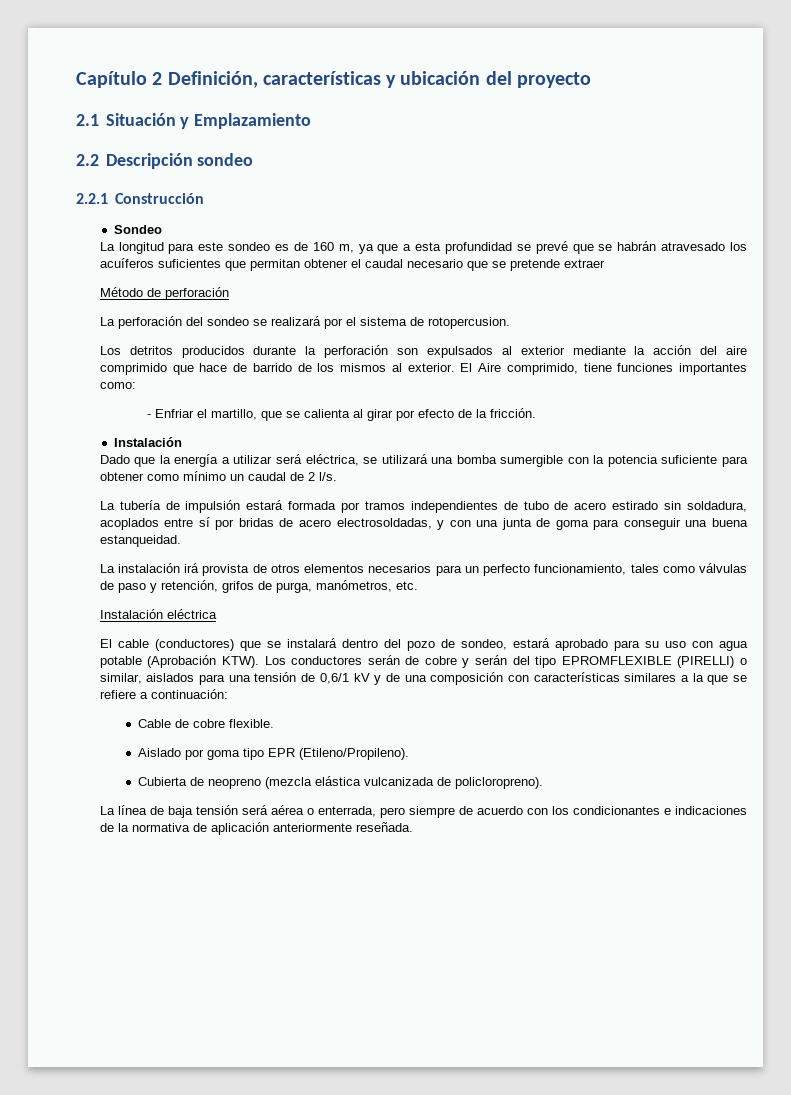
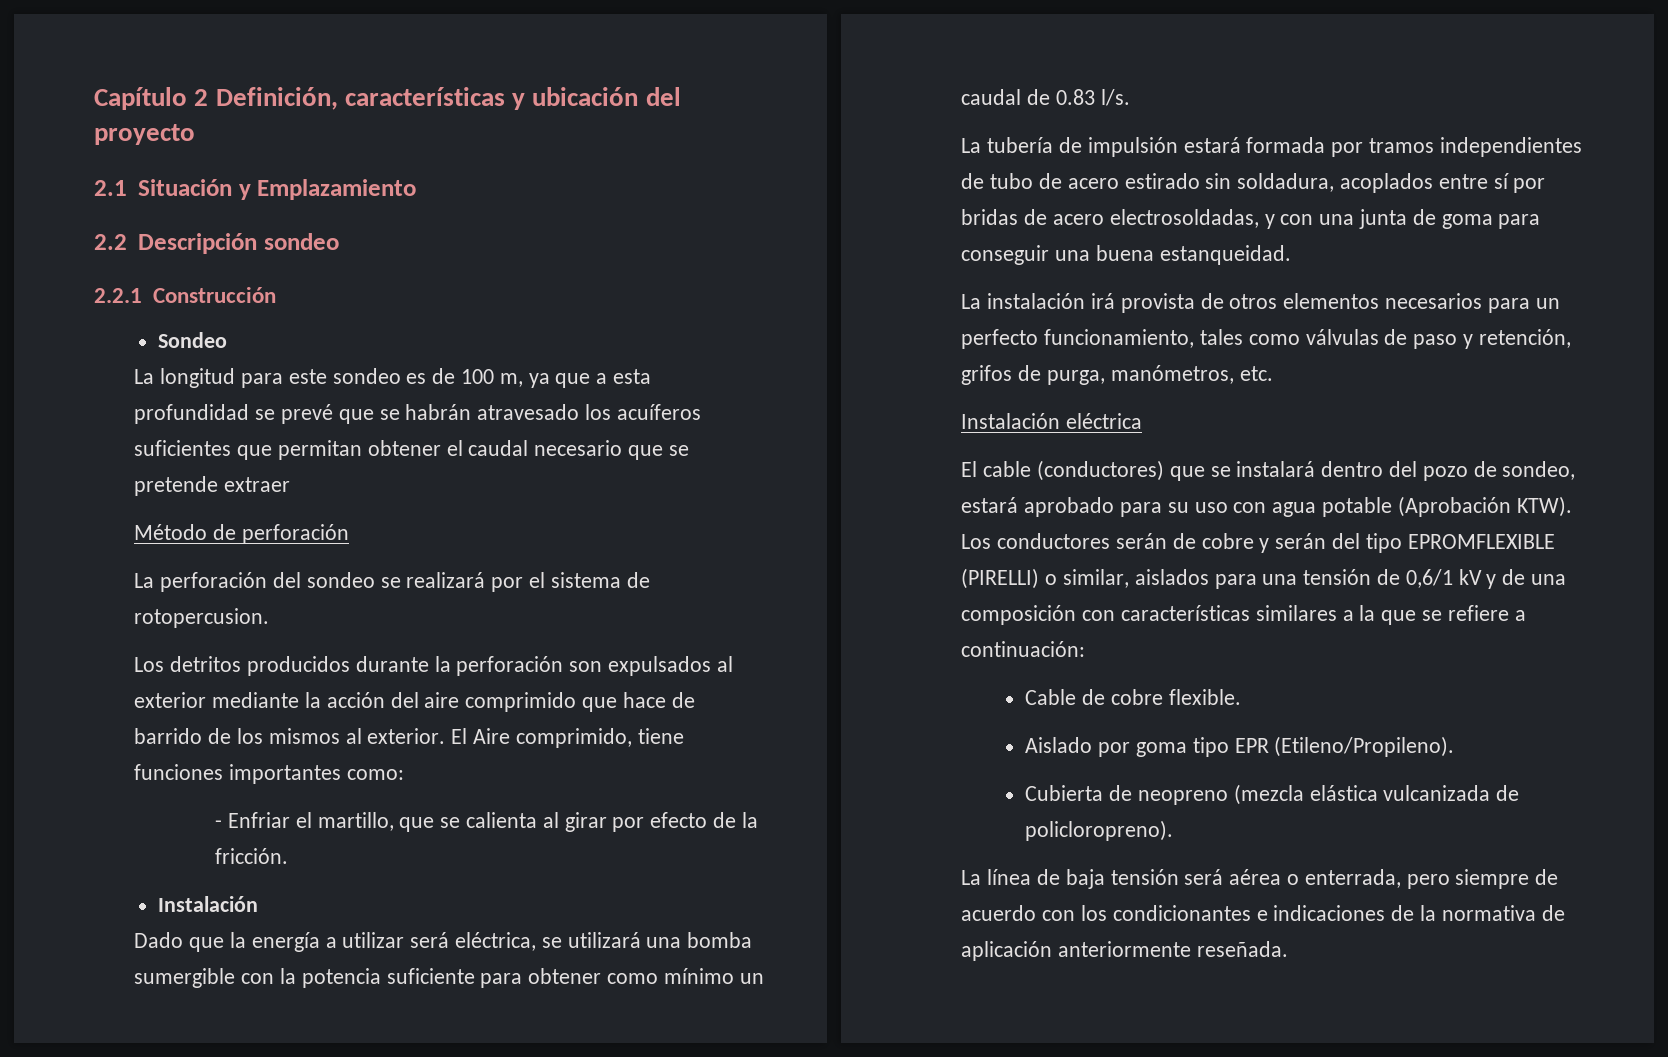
- La longitud para este sondeo es de 160 m, ya que a esta profundidad se prevé que se habrán atravesado los acuíferos suficientes que permitan obtener el caudal necesario que se pretende extraer
+ La longitud para este sondeo es de 100 m, ya que a esta profundidad se prevé que se habrán atravesado los acuíferos suficientes que permitan obtener el caudal necesario que se pretende extraer
- Dado que la energía a utilizar será eléctrica, se utilizará una bomba sumergible con la potencia suficiente para obtener como mínimo un caudal de 2 l/s.
+ Dado que la energía a utilizar será eléctrica, se utilizará una bomba sumergible con la potencia suficiente para obtener como mínimo un caudal de 0.83 l/s.

